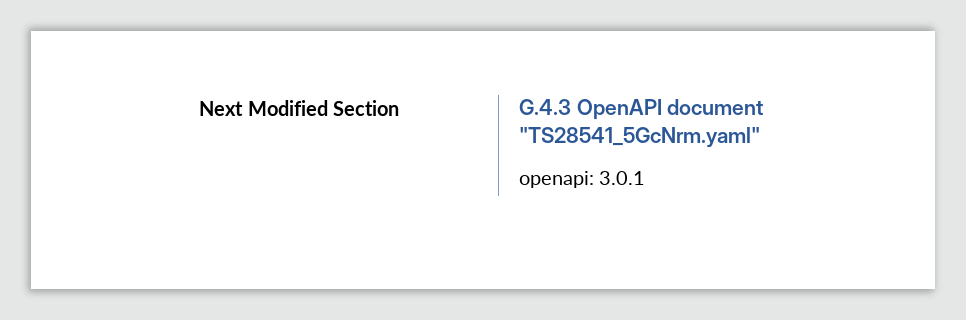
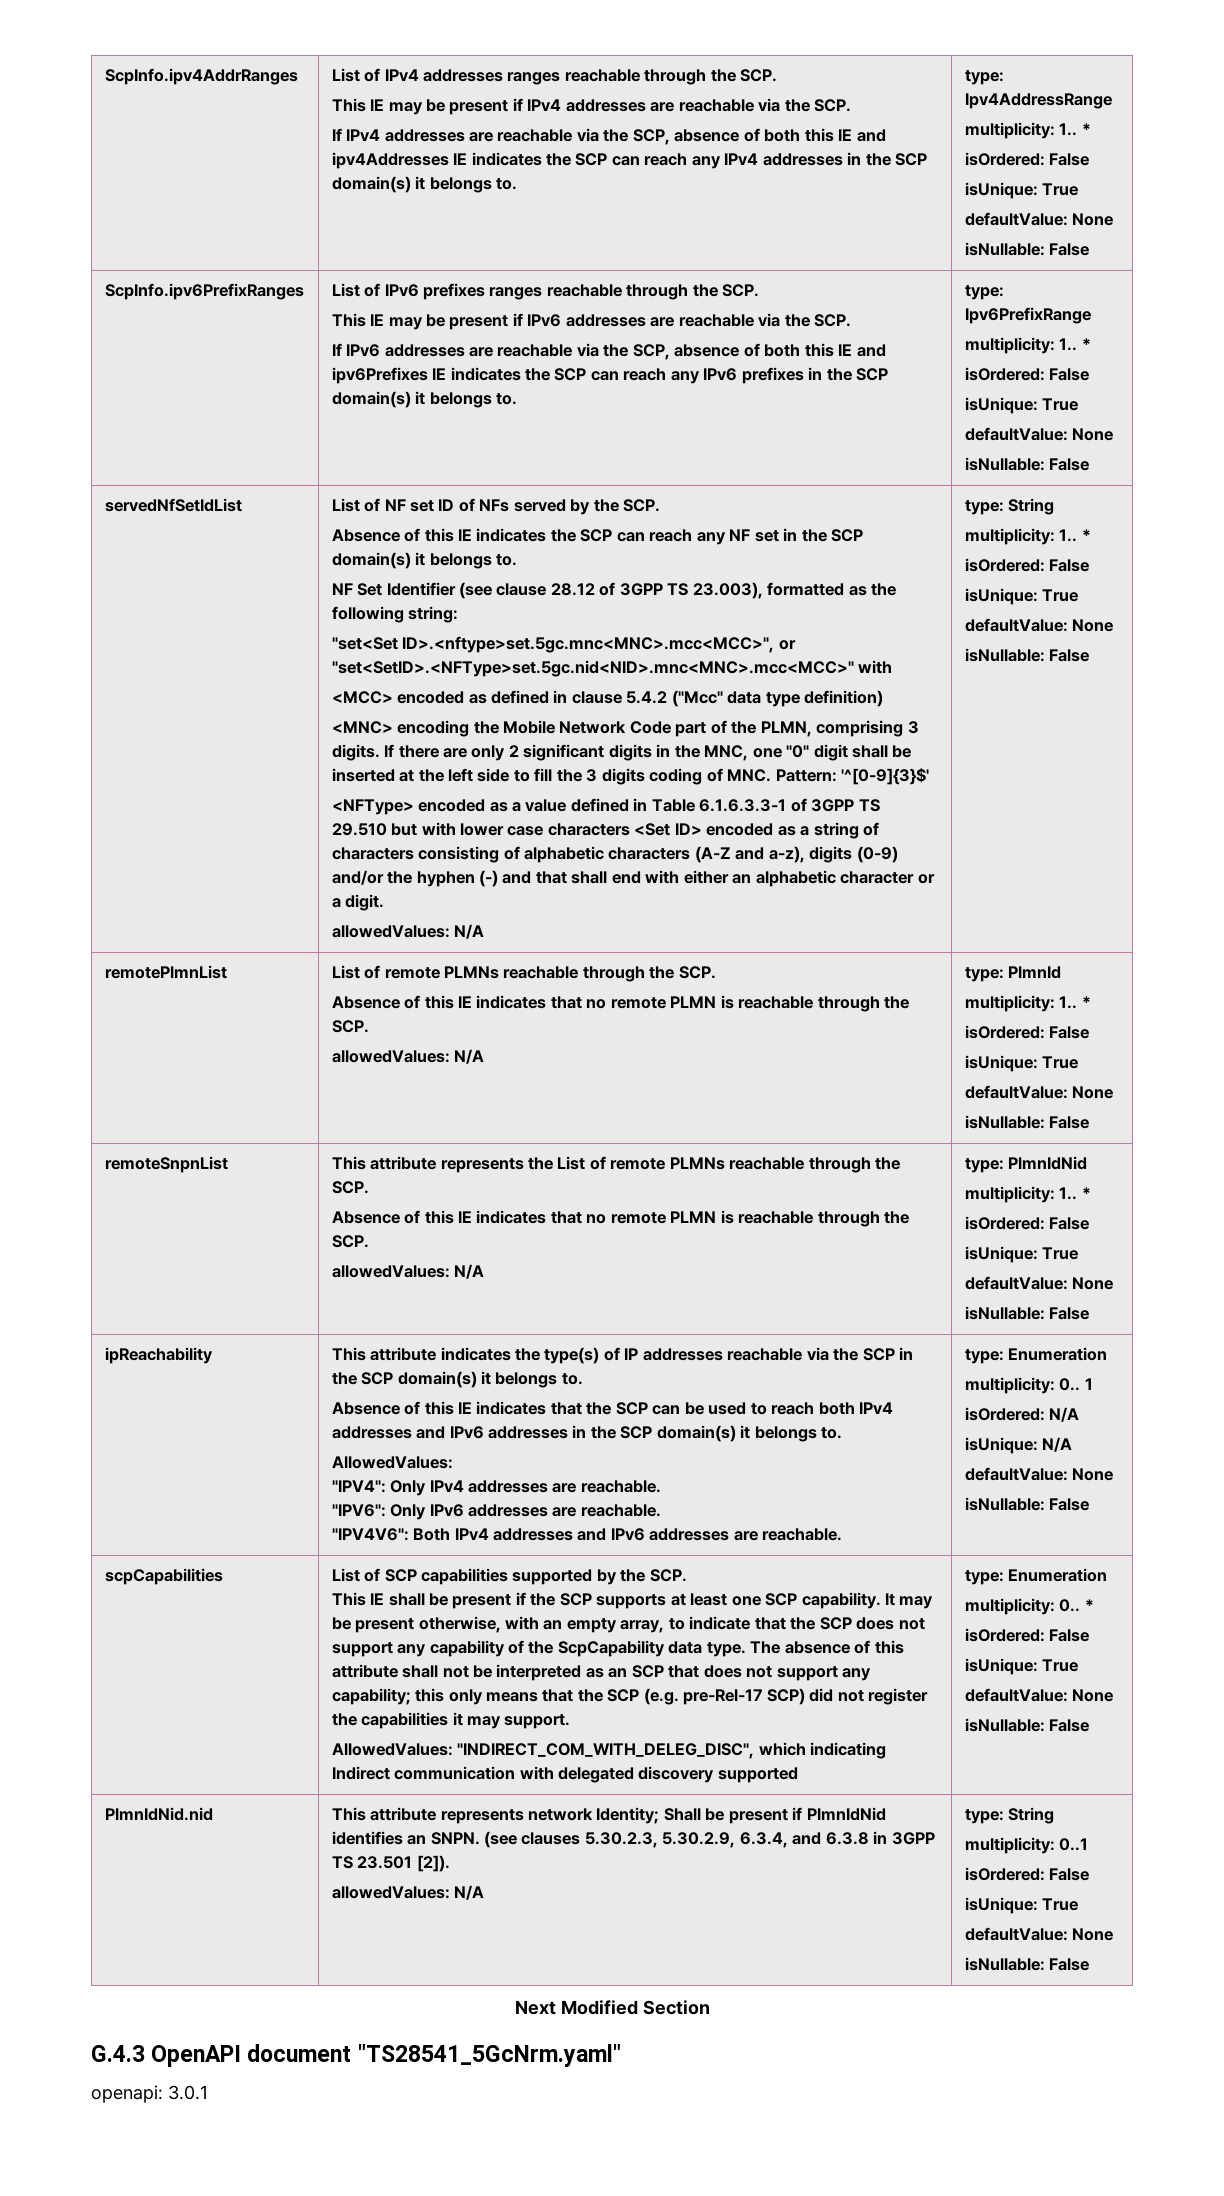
+ ScpInfo.ipv4AddrRanges | List of IPv4 addresses ranges reachable through the SCP.
+ This IE may be present if IPv4 addresses are reachable via the SCP.
+ If IPv4 addresses are reachable via the SCP, absence of both this IE and ipv4Addresses IE indicates the SCP can reach any IPv4 addresses in the SCP domain(s) it belongs to. | type: Ipv4AddressRange
+ multiplicity: 1.. *
+ isOrdered: False
+ isUnique: True
+ defaultValue: None
+ isNullable: False
+ ScpInfo.ipv6PrefixRanges | List of IPv6 prefixes ranges reachable through the SCP.
+ This IE may be present if IPv6 addresses are reachable via the SCP.
+ If IPv6 addresses are reachable via the SCP, absence of both this IE and ipv6Prefixes IE indicates the SCP can reach any IPv6 prefixes in the SCP domain(s) it belongs to. | type: Ipv6PrefixRange
+ multiplicity: 1.. *
+ isOrdered: False
+ isUnique: True
+ defaultValue: None
+ isNullable: False
+ servedNfSetIdList | List of NF set ID of NFs served by the SCP.
+ Absence of this IE indicates the SCP can reach any NF set in the SCP domain(s) it belongs to.
+ NF Set Identifier (see clause 28.12 of 3GPP TS 23.003), formatted as the following string:
+ "set<Set ID>.<nftype>set.5gc.mnc<MNC>.mcc<MCC>", or "set<SetID>.<NFType>set.5gc.nid<NID>.mnc<MNC>.mcc<MCC>" with
+ <MCC> encoded as defined in clause 5.4.2 ("Mcc" data type definition)
+ <MNC> encoding the Mobile Network Code part of the PLMN, comprising 3 digits. If there are only 2 significant digits in the MNC, one "0" digit shall be inserted at the left side to fill the 3 digits coding of MNC. Pattern: '^[0-9]{3}$'
+ <NFType> encoded as a value defined in Table 6.1.6.3.3-1 of 3GPP TS 29.510 but with lower case characters <Set ID> encoded as a string of characters consisting of alphabetic characters (A-Z and a-z), digits (0-9) and/or the hyphen (-) and that shall end with either an alphabetic character or a digit.
+ allowedValues: N/A | type: String
+ multiplicity: 1.. *
+ isOrdered: False
+ isUnique: True
+ defaultValue: None
+ isNullable: False
+ remotePlmnList | List of remote PLMNs reachable through the SCP.
+ Absence of this IE indicates that no remote PLMN is reachable through the SCP.
+ allowedValues: N/A | type: PlmnId
+ multiplicity: 1.. *
+ isOrdered: False
+ isUnique: True
+ defaultValue: None
+ isNullable: False
+ remoteSnpnList | This attribute represents the List of remote PLMNs reachable through the SCP.
+ Absence of this IE indicates that no remote PLMN is reachable through the SCP.
+ allowedValues: N/A | type: PlmnIdNid
+ multiplicity: 1.. *
+ isOrdered: False
+ isUnique: True
+ defaultValue: None
+ isNullable: False
+ ipReachability | This attribute indicates the type(s) of IP addresses reachable via the SCP in the SCP domain(s) it belongs to.
+ Absence of this IE indicates that the SCP can be used to reach both IPv4 addresses and IPv6 addresses in the SCP domain(s) it belongs to.
+ AllowedValues:
+ "IPV4": Only IPv4 addresses are reachable.
+ "IPV6": Only IPv6 addresses are reachable.
+ "IPV4V6": Both IPv4 addresses and IPv6 addresses are reachable. | type: Enumeration
+ multiplicity: 0.. 1
+ isOrdered: N/A
+ isUnique: N/A
+ defaultValue: None
+ isNullable: False
+ scpCapabilities | List of SCP capabilities supported by the SCP.
+ This IE shall be present if the SCP supports at least one SCP capability. It may be present otherwise, with an empty array, to indicate that the SCP does not support any capability of the ScpCapability data type. The absence of this attribute shall not be interpreted as an SCP that does not support any capability; this only means that the SCP (e.g. pre-Rel-17 SCP) did not register the capabilities it may support.
+ AllowedValues: "INDIRECT_COM_WITH_DELEG_DISC", which indicating Indirect communication with delegated discovery supported | type: Enumeration
+ multiplicity: 0.. *
+ isOrdered: False
+ isUnique: True
+ defaultValue: None
+ isNullable: False
+ PlmnIdNid.nid | This attribute represents network Identity; Shall be present if PlmnIdNid identifies an SNPN. (see clauses 5.30.2.3, 5.30.2.9, 6.3.4, and 6.3.8 in 3GPP TS 23.501 [2]).
+ allowedValues: N/A | type: String
+ multiplicity: 0..1
+ isOrdered: False
+ isUnique: True
+ defaultValue: None
+ isNullable: False

